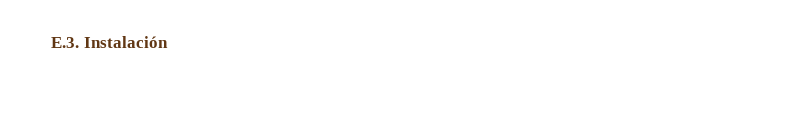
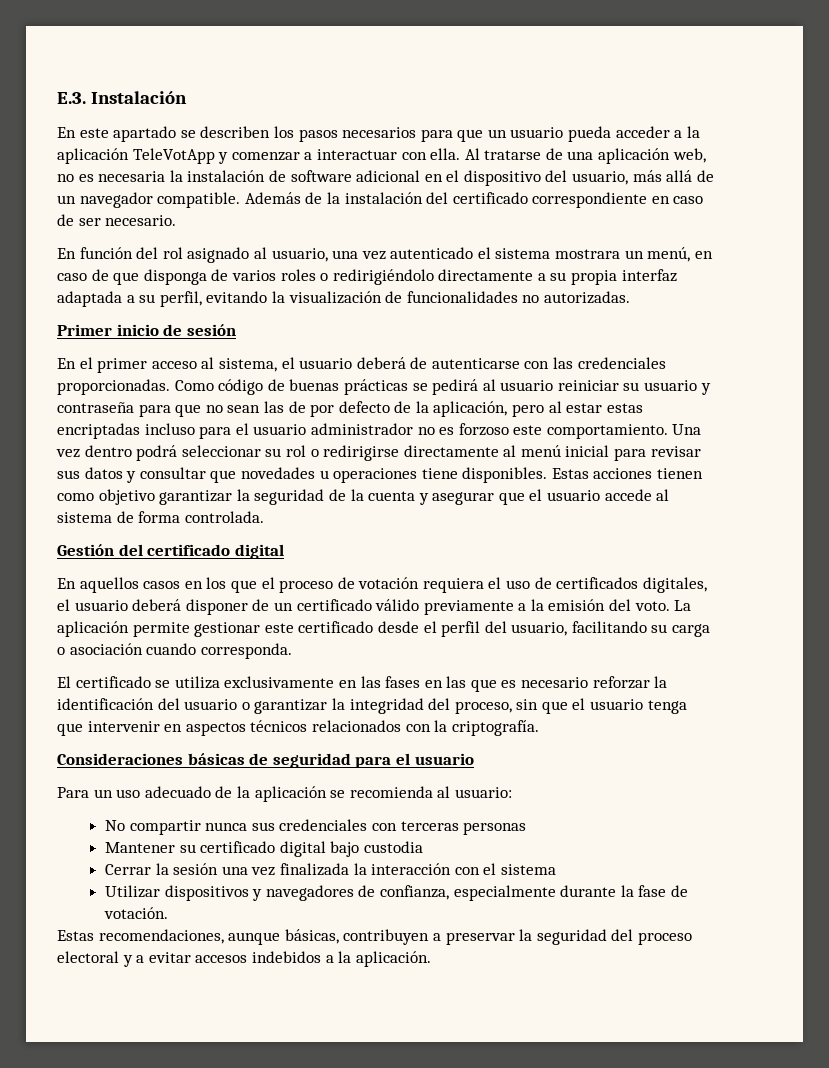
+ En este apartado se describen los pasos necesarios para que un usuario pueda acceder a la aplicación TeleVotApp y comenzar a interactuar con ella. Al tratarse de una aplicación web, no es necesaria la instalación de software adicional en el dispositivo del usuario, más allá de un navegador compatible. Además de la instalación del certificado correspondiente en caso de ser necesario.
+ En función del rol asignado al usuario, una vez autenticado el sistema mostrara un menú, en caso de que disponga de varios roles o redirigiéndolo directamente a su propia interfaz adaptada a su perfil, evitando la visualización de funcionalidades no autorizadas.
+ Primer inicio de sesión
+ En el primer acceso al sistema, el usuario deberá de autenticarse con las credenciales proporcionadas. Como código de buenas prácticas se pedirá al usuario reiniciar su usuario y contraseña para que no sean las de por defecto de la aplicación, pero al estar estas encriptadas incluso para el usuario administrador no es forzoso este comportamiento. Una vez dentro podrá seleccionar su rol o redirigirse directamente al menú inicial para revisar sus datos y consultar que novedades u operaciones tiene disponibles. Estas acciones tienen como objetivo garantizar la seguridad de la cuenta y asegurar que el usuario accede al sistema de forma controlada.
+ Gestión del certificado digital
+ En aquellos casos en los que el proceso de votación requiera el uso de certificados digitales, el usuario deberá disponer de un certificado válido previamente a la emisión del voto. La aplicación permite gestionar este certificado desde el perfil del usuario, facilitando su carga o asociación cuando corresponda.
+ El certificado se utiliza exclusivamente en las fases en las que es necesario reforzar la identificación del usuario o garantizar la integridad del proceso, sin que el usuario tenga que intervenir en aspectos técnicos relacionados con la criptografía.
+ Consideraciones básicas de seguridad para el usuario
+ Para un uso adecuado de la aplicación se recomienda al usuario:
+ No compartir nunca sus credenciales con terceras personas
+ Mantener su certificado digital bajo custodia
+ Cerrar la sesión una vez finalizada la interacción con el sistema
+ Utilizar dispositivos y navegadores de confianza, especialmente durante la fase de votación.
+ Estas recomendaciones, aunque básicas, contribuyen a preservar la seguridad del proceso electoral y a evitar accesos indebidos a la aplicación.

